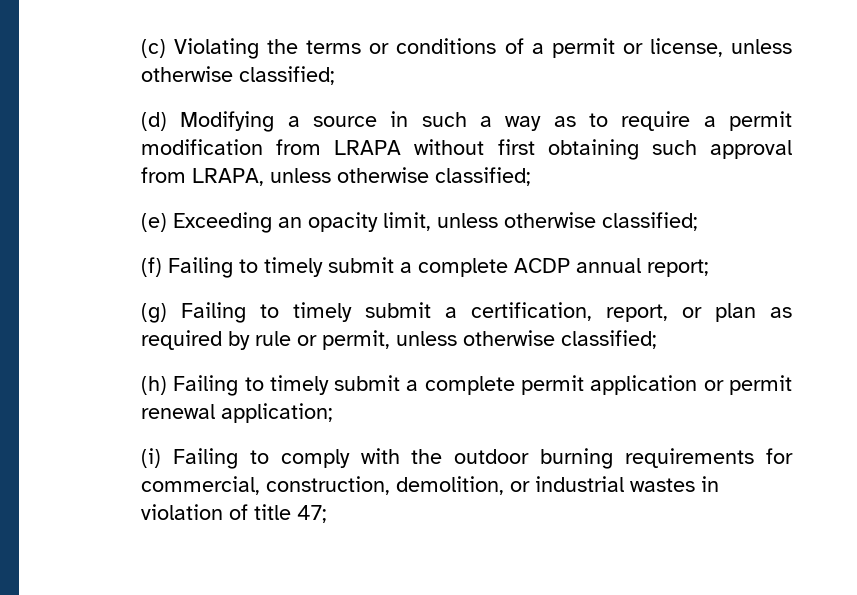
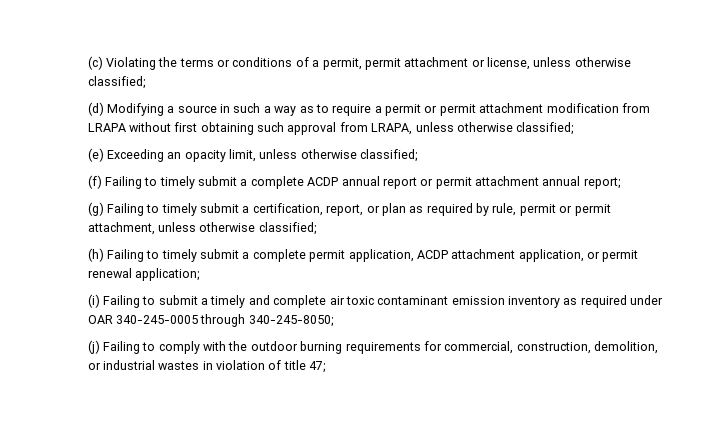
- (c) Violating the terms or conditions of a permit or license, unless otherwise classified;
+ (c) Violating the terms or conditions of a permit, permit attachment or license, unless otherwise classified;
- (d) Modifying a source in such a way as to require a permit modification from LRAPA without first obtaining such approval from LRAPA, unless otherwise classified;
+ (d) Modifying a source in such a way as to require a permit or permit attachment modification from LRAPA without first obtaining such approval from LRAPA, unless otherwise classified;
- (f) Failing to timely submit a complete ACDP annual report;
+ (f) Failing to timely submit a complete ACDP annual report or permit attachment annual report;
- (g) Failing to timely submit a certification, report, or plan as required by rule or permit, unless otherwise classified;
+ (g) Failing to timely submit a certification, report, or plan as required by rule, permit or permit attachment, unless otherwise classified;
- (h) Failing to timely submit a complete permit application or permit renewal application;
+ (h) Failing to timely submit a complete permit application, ACDP attachment application, or permit renewal application;
- (i) Failing to comply with the outdoor burning requirements for commercial, construction, demolition, or industrial wastes in violation of title 47;
+ (i) Failing to submit a timely and complete air toxic contaminant emission inventory as required under OAR 340-245-0005 through 340-245-8050;
+ (j) Failing to comply with the outdoor burning requirements for commercial, construction, demolition, or industrial wastes in violation of title 47;

